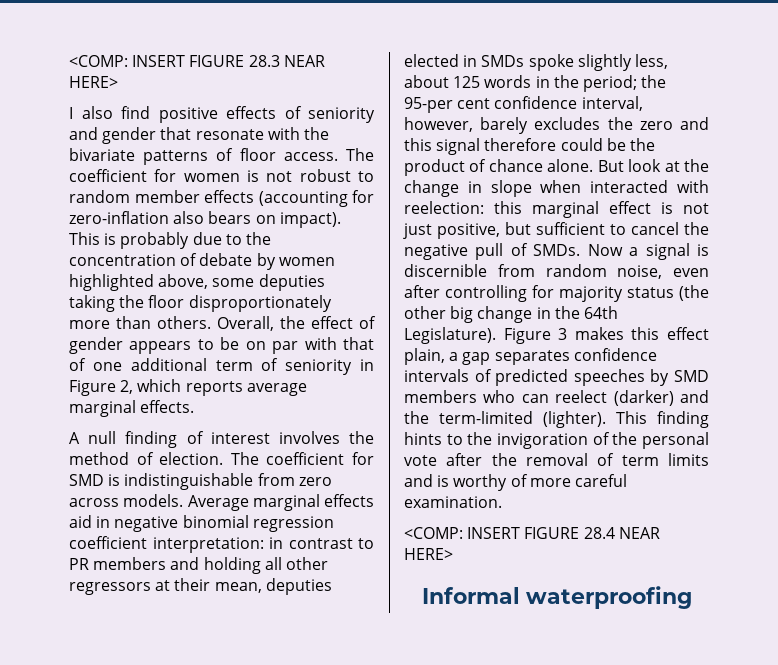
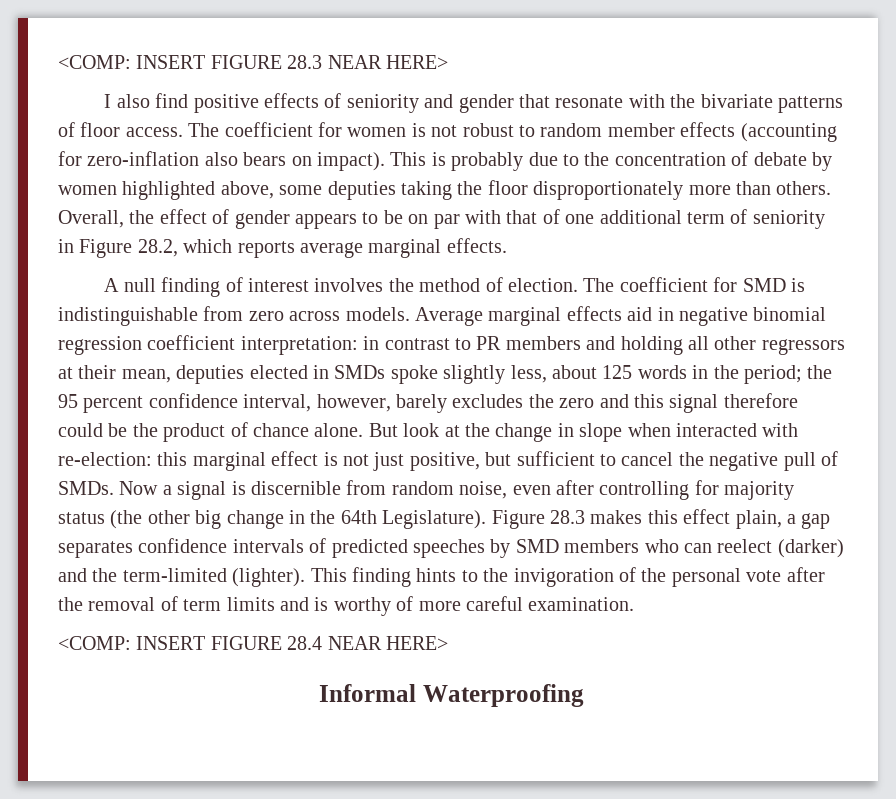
- Overall, the effect of gender appears to be on par with that of one additional term of seniority in Figure 2, which reports average marginal effects.
+ Overall, the effect of gender appears to be on par with that of one additional term of seniority in Figure 28.2, which reports average marginal effects.
- Average marginal effects aid in negative binomial regression coefficient interpretation: in contrast to PR members and holding all other regressors at their mean, deputies elected in SMDs spoke slightly less, about 125 words in the period; the 95-per cent confidence interval, however, barely excludes the zero and this signal therefore could be the product of chance alone.
+ Average marginal effects aid in negative binomial regression coefficient interpretation: in contrast to PR members and holding all other regressors at their mean, deputies elected in SMDs spoke slightly less, about 125 words in the period; the 95 percent confidence interval, however, barely excludes the zero and this signal therefore could be the product of chance alone.
- But look at the change in slope when interacted with reelection: this marginal effect is not just positive, but sufficient to cancel the negative pull of SMDs.
+ But look at the change in slope when interacted with re-election: this marginal effect is not just positive, but sufficient to cancel the negative pull of SMDs.
- Figure 3 makes this effect plain, a gap separates confidence intervals of predicted speeches by SMD members who can reelect (darker) and the term-limited (lighter).
+ Figure 28.3 makes this effect plain, a gap separates confidence intervals of predicted speeches by SMD members who can reelect (darker) and the term-limited (lighter).
- Informal waterproofing
+ Informal Waterproofing

